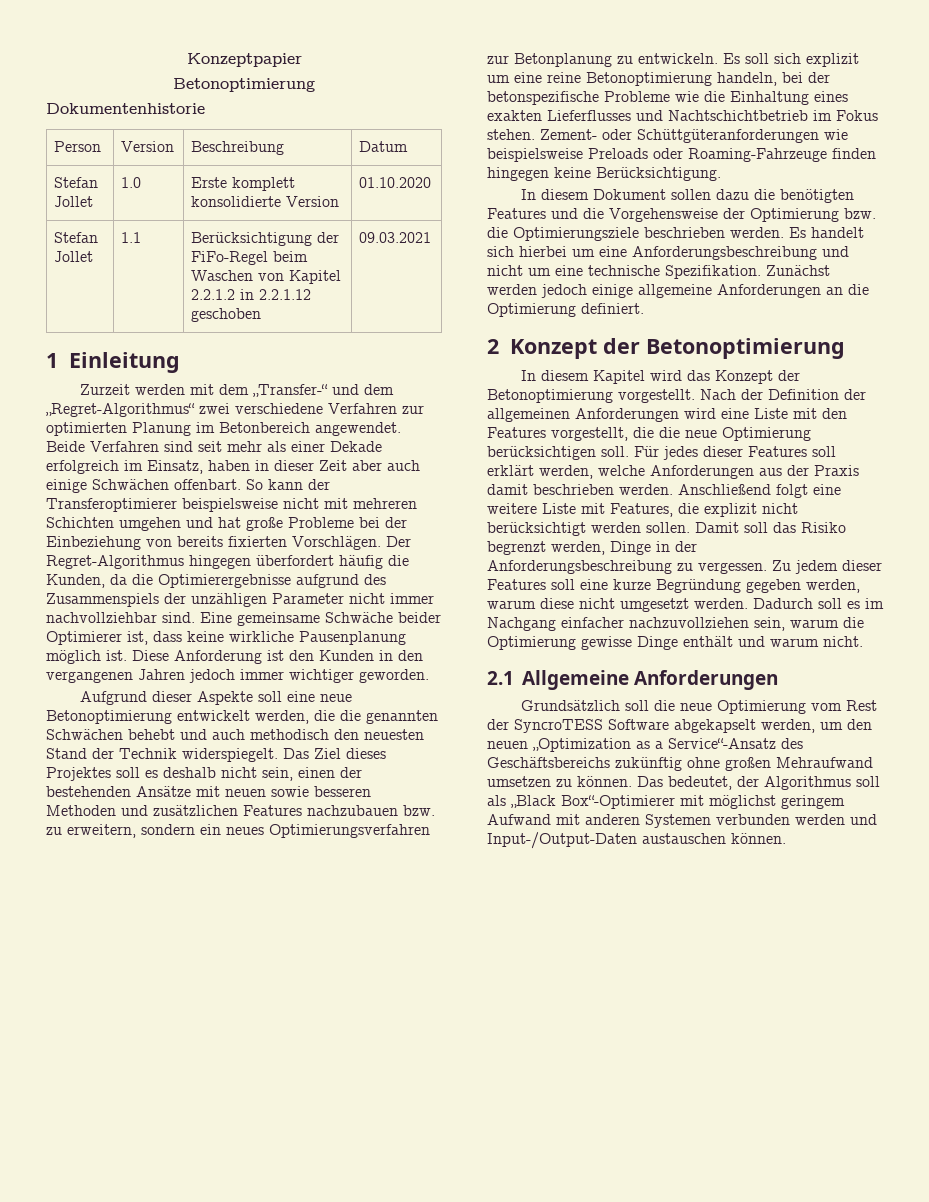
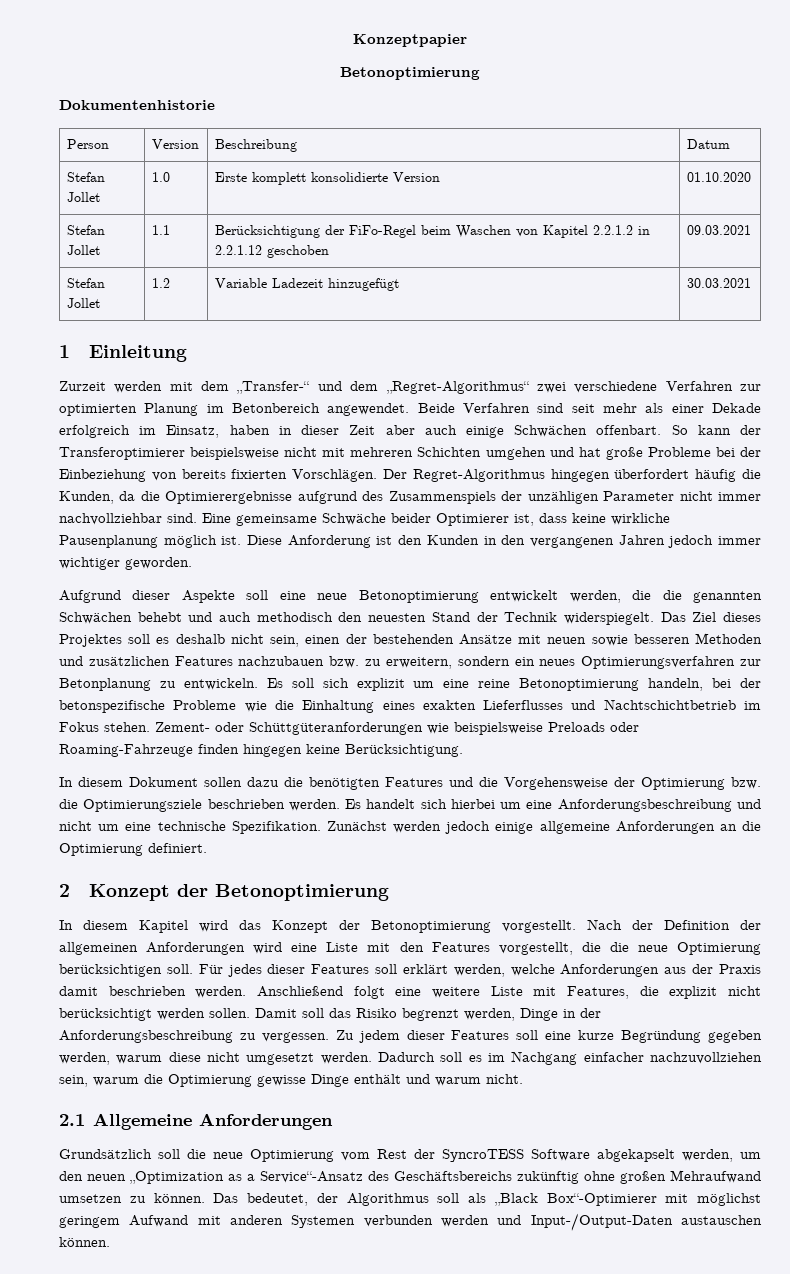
+ Stefan Jollet | 1.2 | Variable Ladezeit hinzugefügt | 30.03.2021

